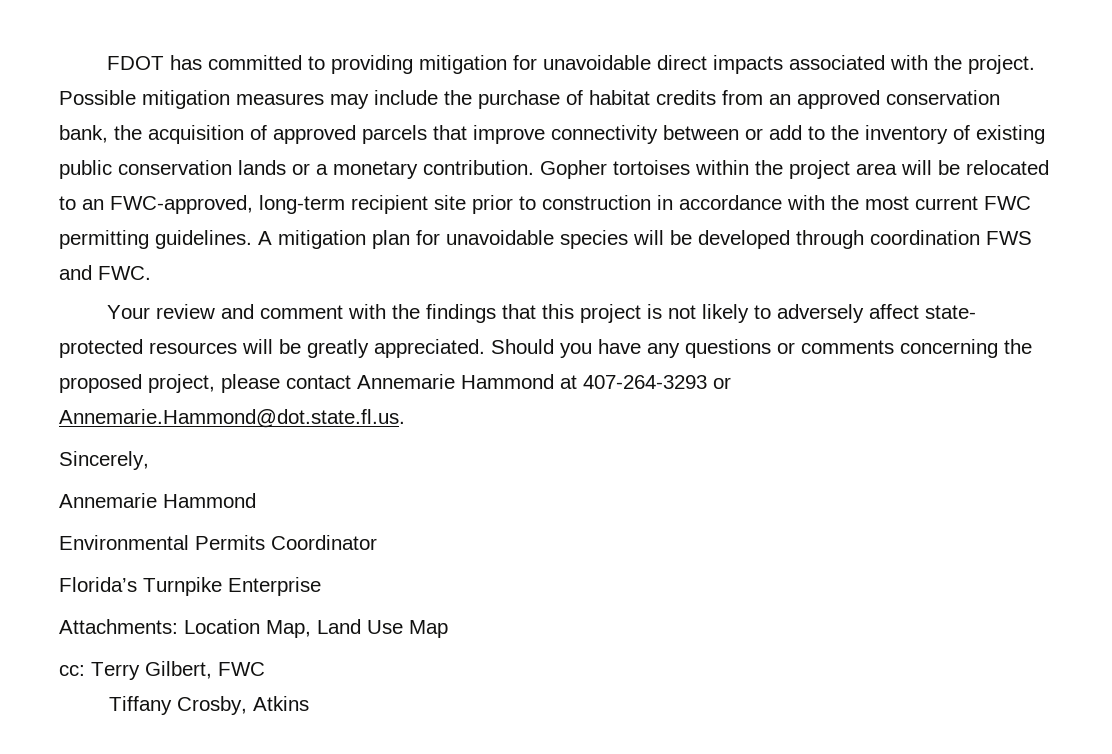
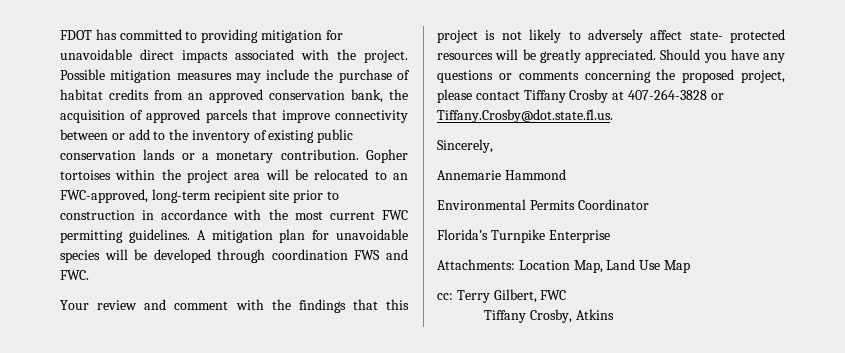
- Should you have any questions or comments concerning the proposed project, please contact Annemarie Hammond at 407-264-3293 or Annemarie.Hammond@dot.state.fl.us.
+ Should you have any questions or comments concerning the proposed project, please contact Tiffany Crosby at 407-264-3828 or Tiffany.Crosby@dot.state.fl.us.

